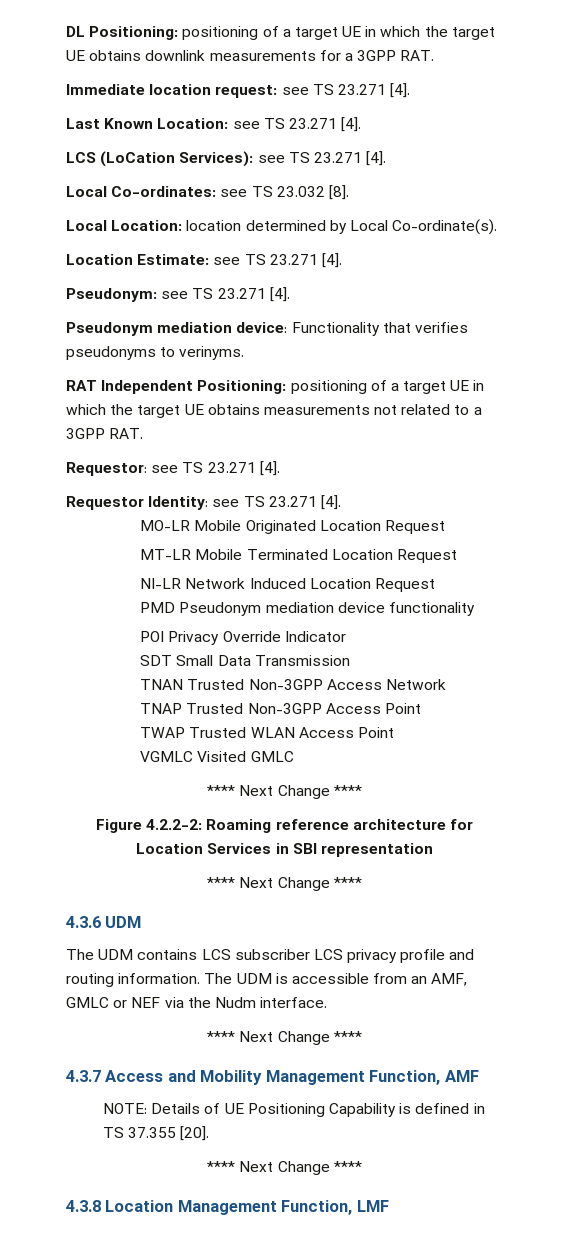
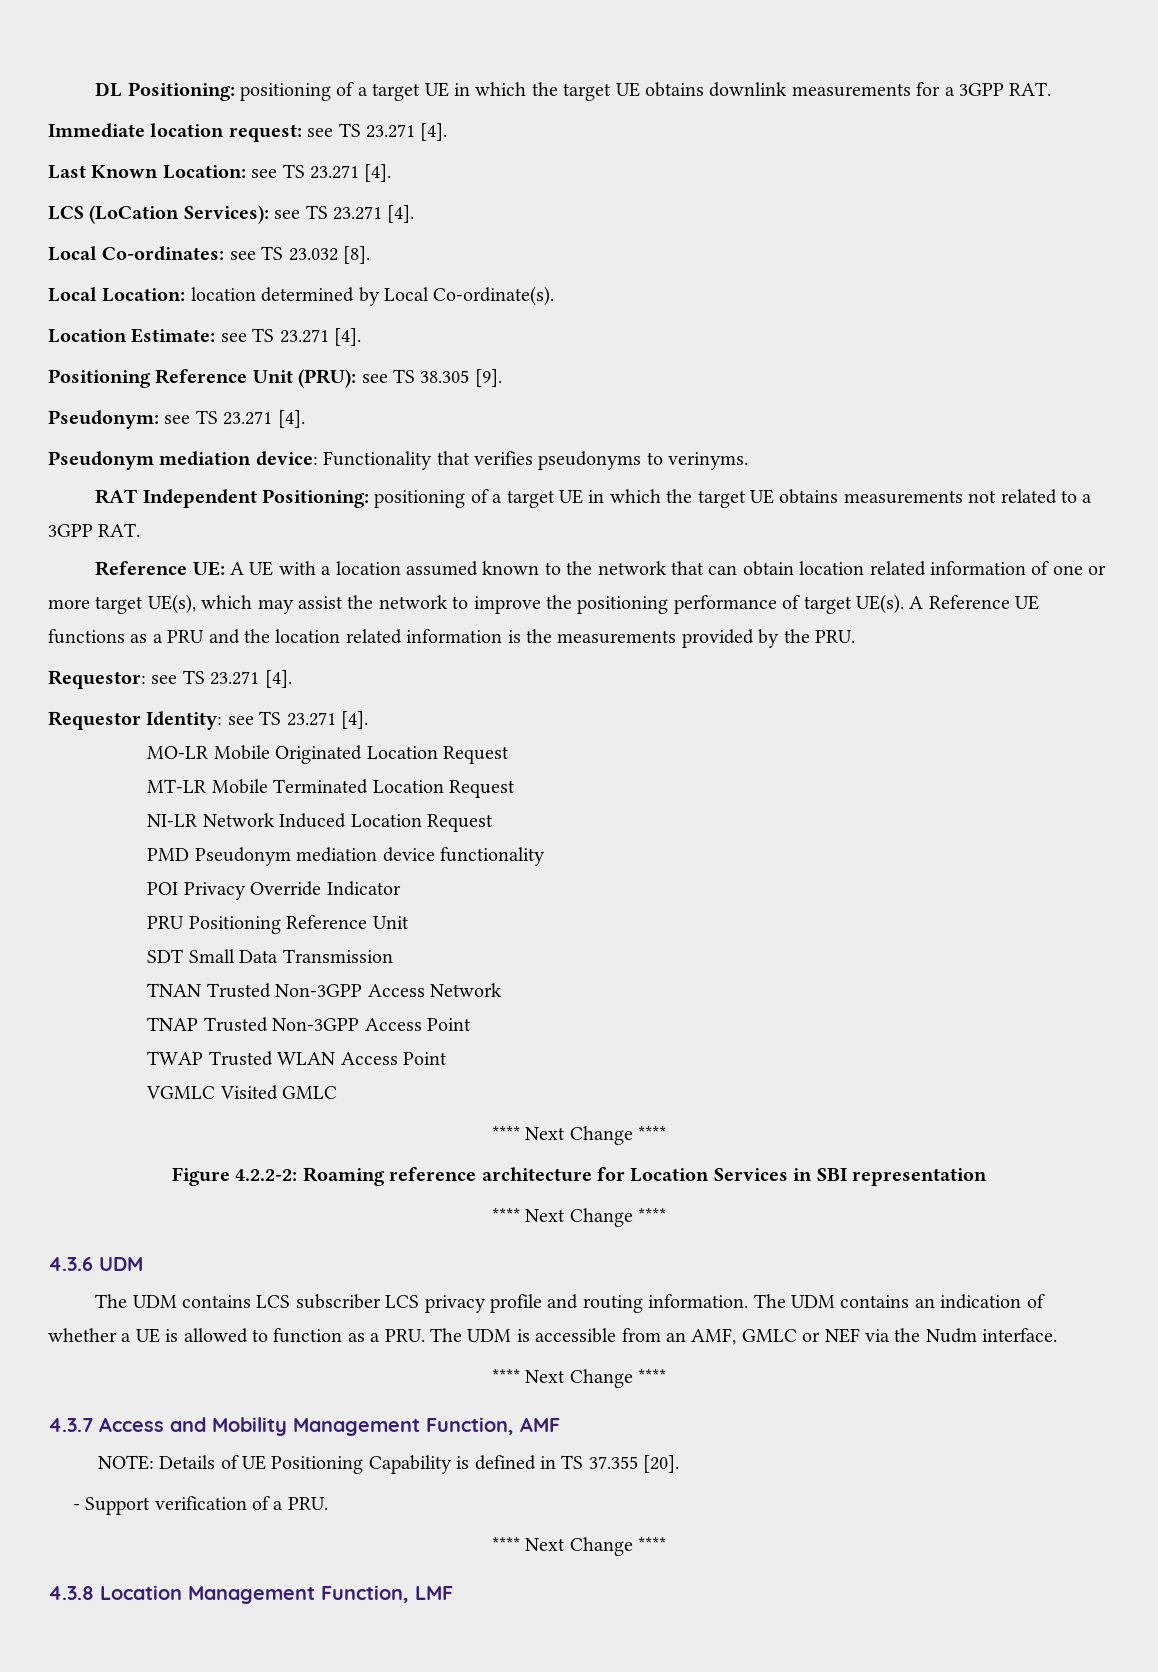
+ Positioning Reference Unit (PRU): see TS 38.305 [9].
+ Reference UE: A UE with a location assumed known to the network that can obtain location related information of one or more target UE(s), which may assist the network to improve the positioning performance of target UE(s). A Reference UE functions as a PRU and the location related information is the measurements provided by the PRU.
+ PRU Positioning Reference Unit
- The UDM is accessible from an AMF, GMLC or NEF via the Nudm interface.
+ The UDM contains an indication of whether a UE is allowed to function as a PRU. The UDM is accessible from an AMF, GMLC or NEF via the Nudm interface.
+ - Support verification of a PRU.

